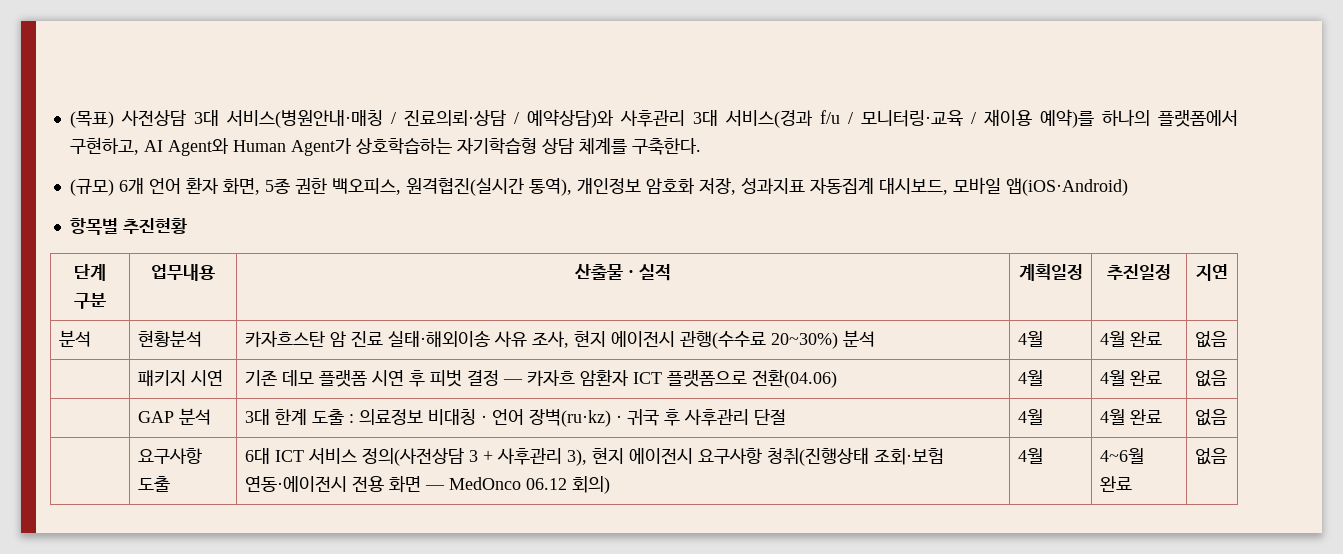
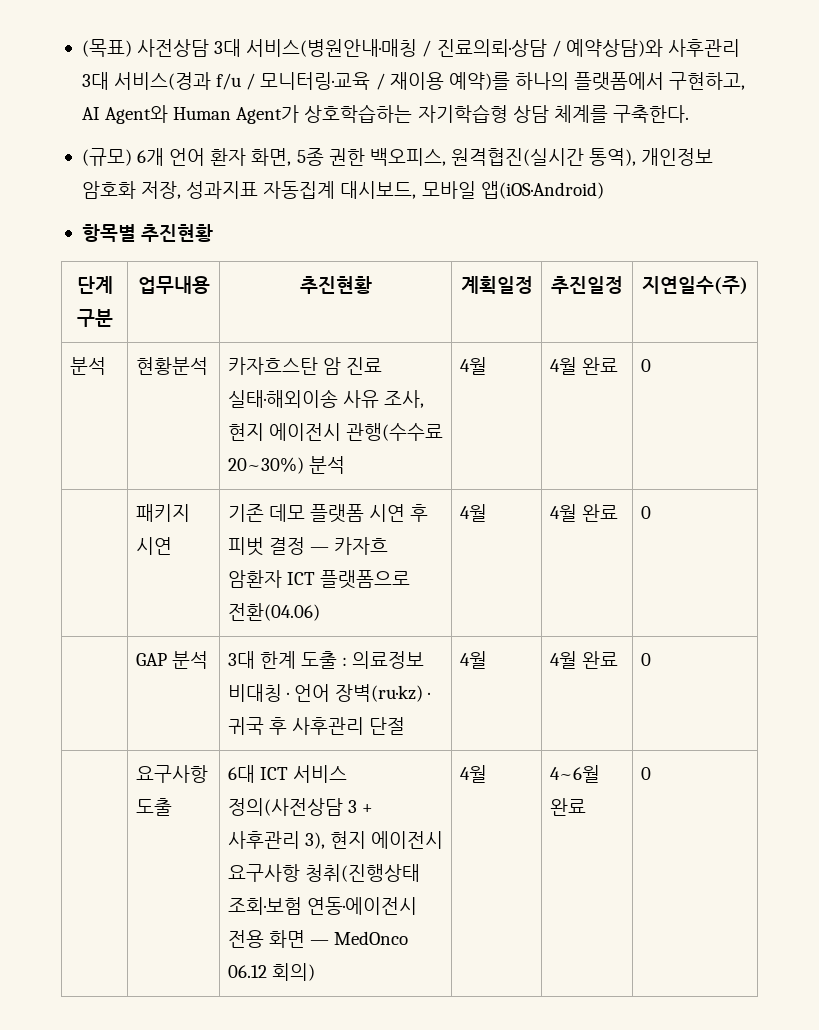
- 단계 구분 | 업무내용 | 산출물 · 실적 | 계획일정 | 추진일정 | 지연
+ 단계 구분 | 업무내용 | 추진현황 | 계획일정 | 추진일정 | 지연일수(주)
- 분석 | 현황분석 | 카자흐스탄 암 진료 실태·해외이송 사유 조사, 현지 에이전시 관행(수수료 20~30%) 분석 | 4월 | 4월 완료 | 없음
+ 분석 | 현황분석 | 카자흐스탄 암 진료 실태·해외이송 사유 조사, 현지 에이전시 관행(수수료 20~30%) 분석 | 4월 | 4월 완료 | 0
- | 패키지 시연 | 기존 데모 플랫폼 시연 후 피벗 결정 — 카자흐 암환자 ICT 플랫폼으로 전환(04.06) | 4월 | 4월 완료 | 없음
+ | 패키지 시연 | 기존 데모 플랫폼 시연 후 피벗 결정 — 카자흐 암환자 ICT 플랫폼으로 전환(04.06) | 4월 | 4월 완료 | 0
- | GAP 분석 | 3대 한계 도출 : 의료정보 비대칭 · 언어 장벽(ru·kz) · 귀국 후 사후관리 단절 | 4월 | 4월 완료 | 없음
+ | GAP 분석 | 3대 한계 도출 : 의료정보 비대칭 · 언어 장벽(ru·kz) · 귀국 후 사후관리 단절 | 4월 | 4월 완료 | 0
- | 요구사항 도출 | 6대 ICT 서비스 정의(사전상담 3 + 사후관리 3), 현지 에이전시 요구사항 청취(진행상태 조회·보험 연동·에이전시 전용 화면 — MedOnco 06.12 회의) | 4월 | 4~6월 완료 | 없음
+ | 요구사항 도출 | 6대 ICT 서비스 정의(사전상담 3 + 사후관리 3), 현지 에이전시 요구사항 청취(진행상태 조회·보험 연동·에이전시 전용 화면 — MedOnco 06.12 회의) | 4월 | 4~6월 완료 | 0

